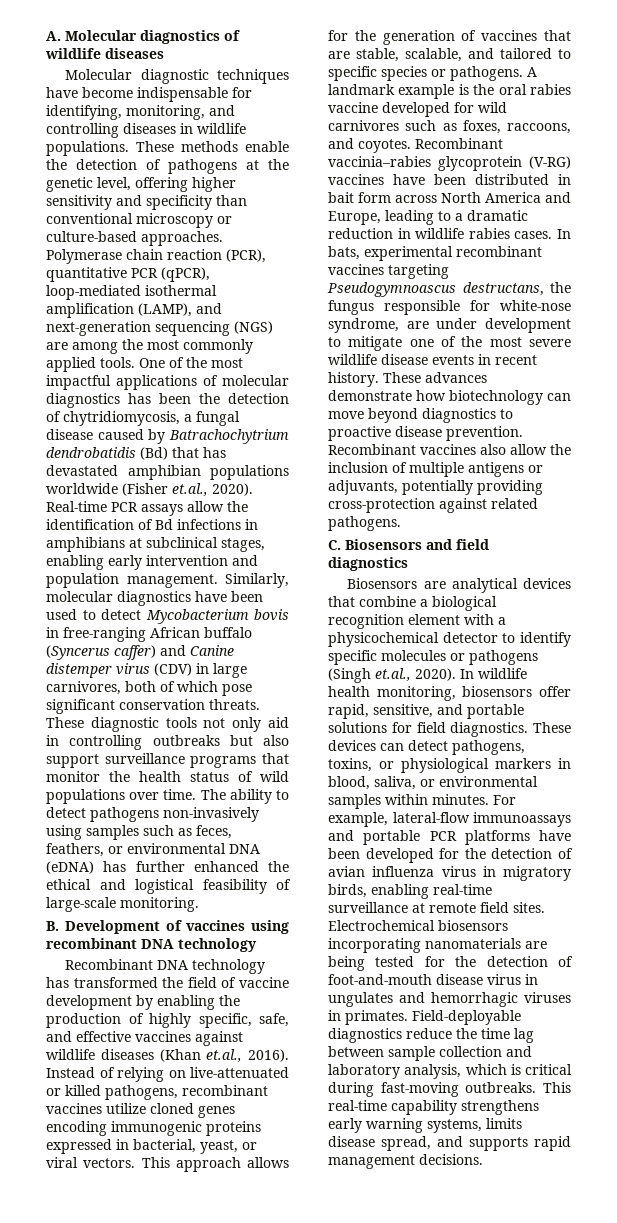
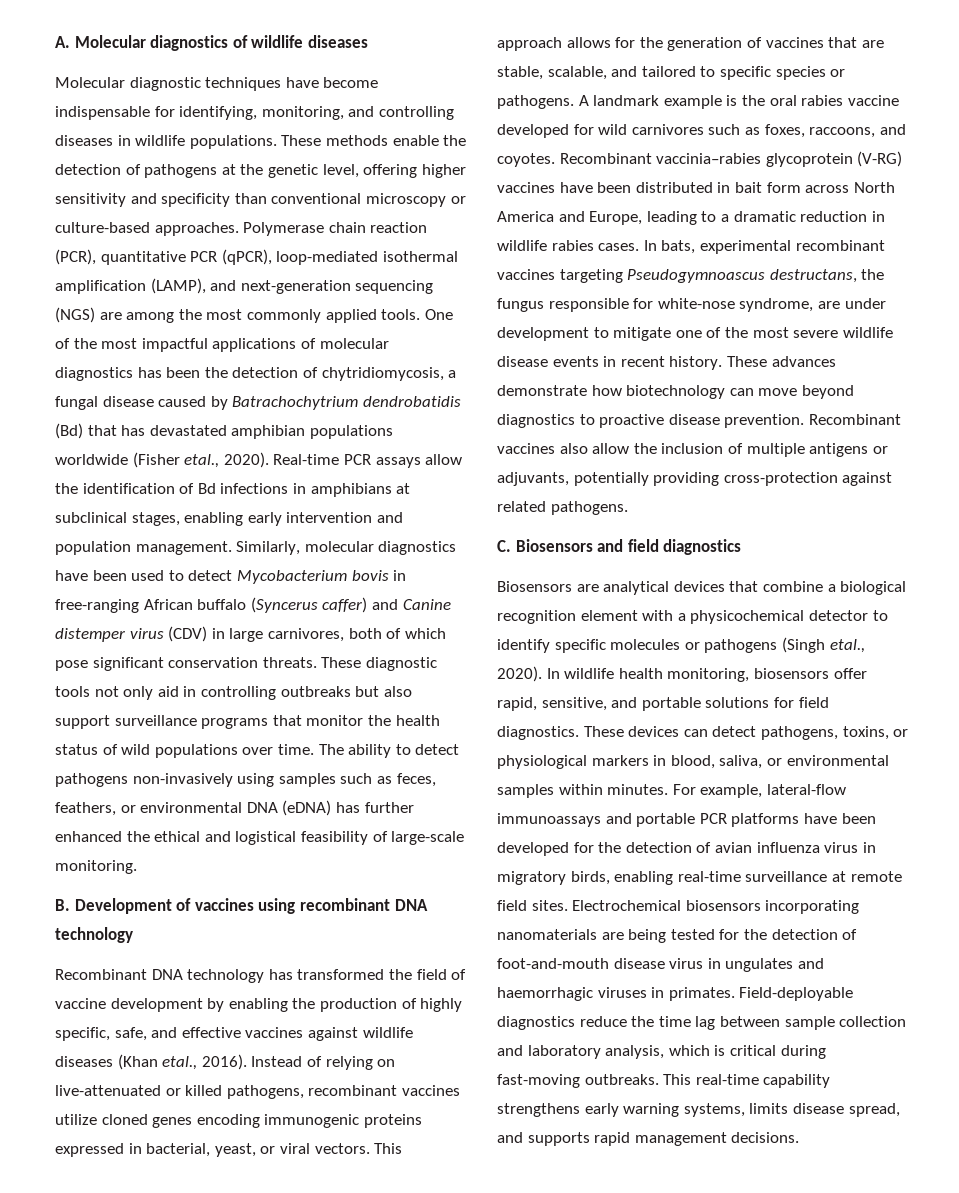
- One of the most impactful applications of molecular diagnostics has been the detection of chytridiomycosis, a fungal disease caused by Batrachochytrium dendrobatidis (Bd) that has devastated amphibian populations worldwide (Fisher et.al., 2020).
+ One of the most impactful applications of molecular diagnostics has been the detection of chytridiomycosis, a fungal disease caused by Batrachochytrium dendrobatidis (Bd) that has devastated amphibian populations worldwide (Fisher etal., 2020).
- Recombinant DNA technology has transformed the field of vaccine development by enabling the production of highly specific, safe, and effective vaccines against wildlife diseases (Khan et.al., 2016).
+ Recombinant DNA technology has transformed the field of vaccine development by enabling the production of highly specific, safe, and effective vaccines against wildlife diseases (Khan etal., 2016).
- Biosensors are analytical devices that combine a biological recognition element with a physicochemical detector to identify specific molecules or pathogens (Singh et.al., 2020).
+ Biosensors are analytical devices that combine a biological recognition element with a physicochemical detector to identify specific molecules or pathogens (Singh etal., 2020).
- Electrochemical biosensors incorporating nanomaterials are being tested for the detection of foot-and-mouth disease virus in ungulates and hemorrhagic viruses in primates.
+ Electrochemical biosensors incorporating nanomaterials are being tested for the detection of foot-and-mouth disease virus in ungulates and haemorrhagic viruses in primates.

